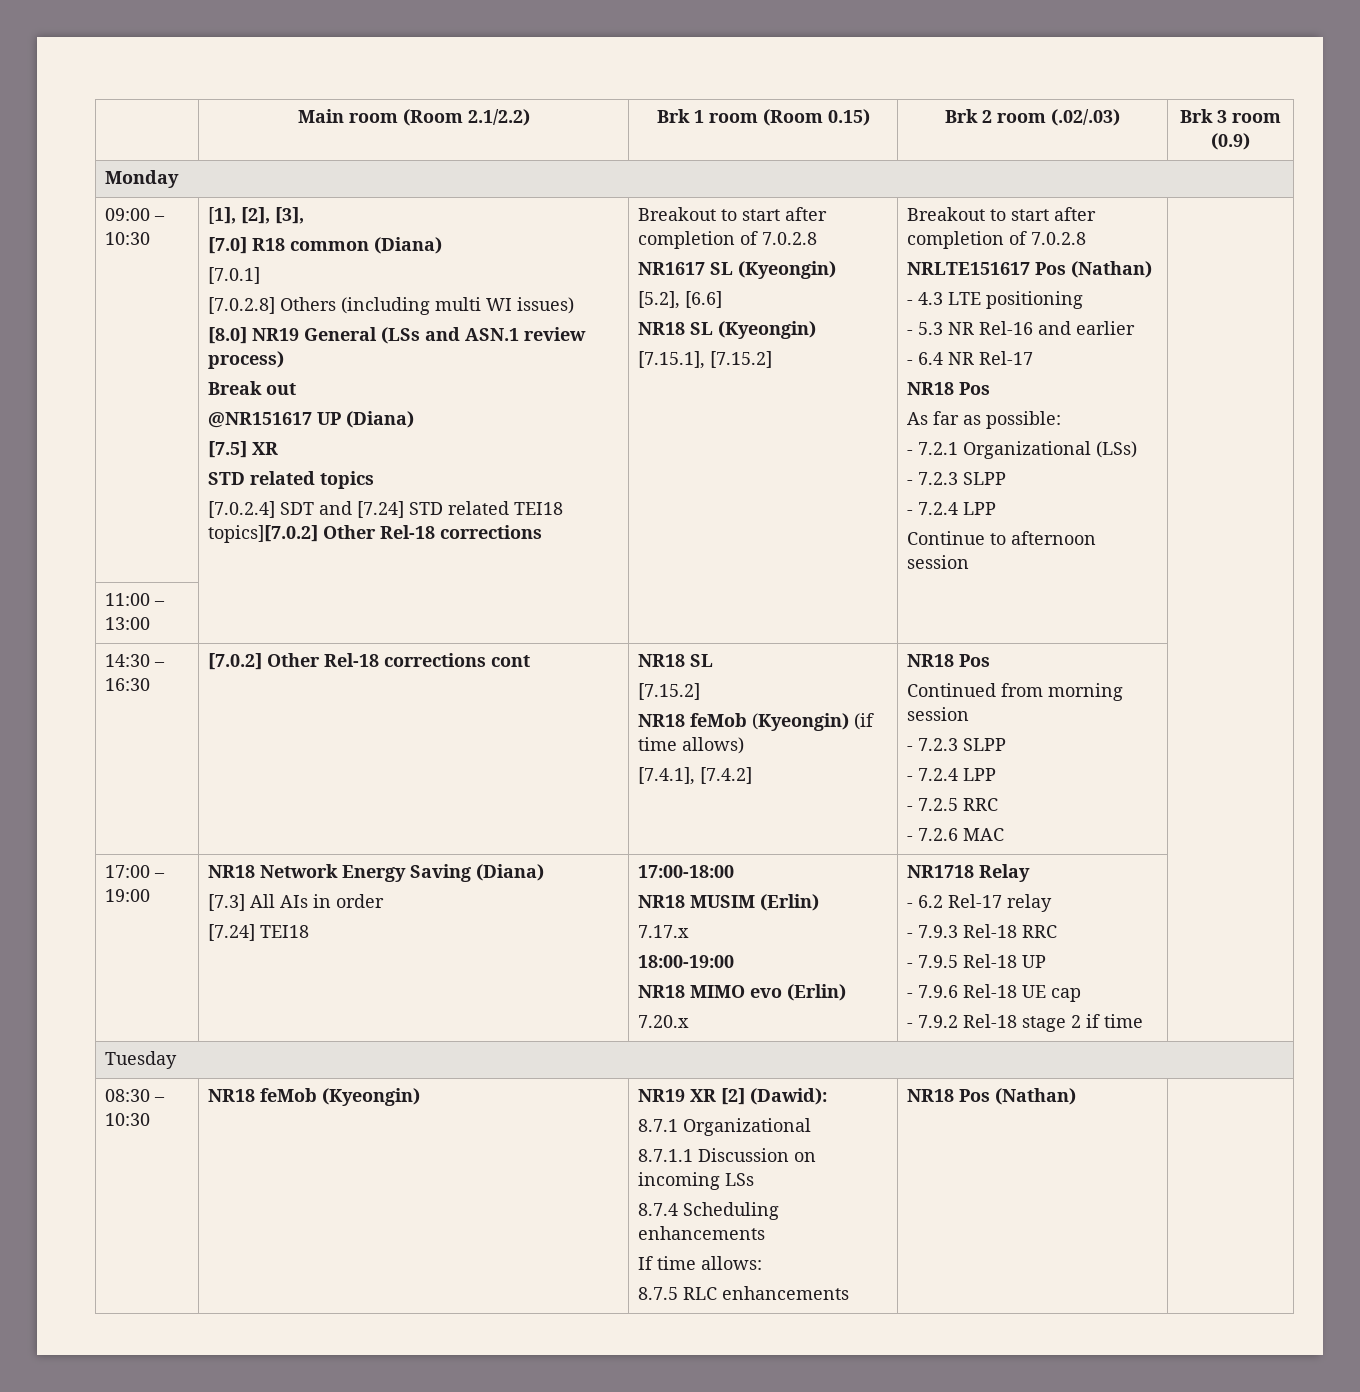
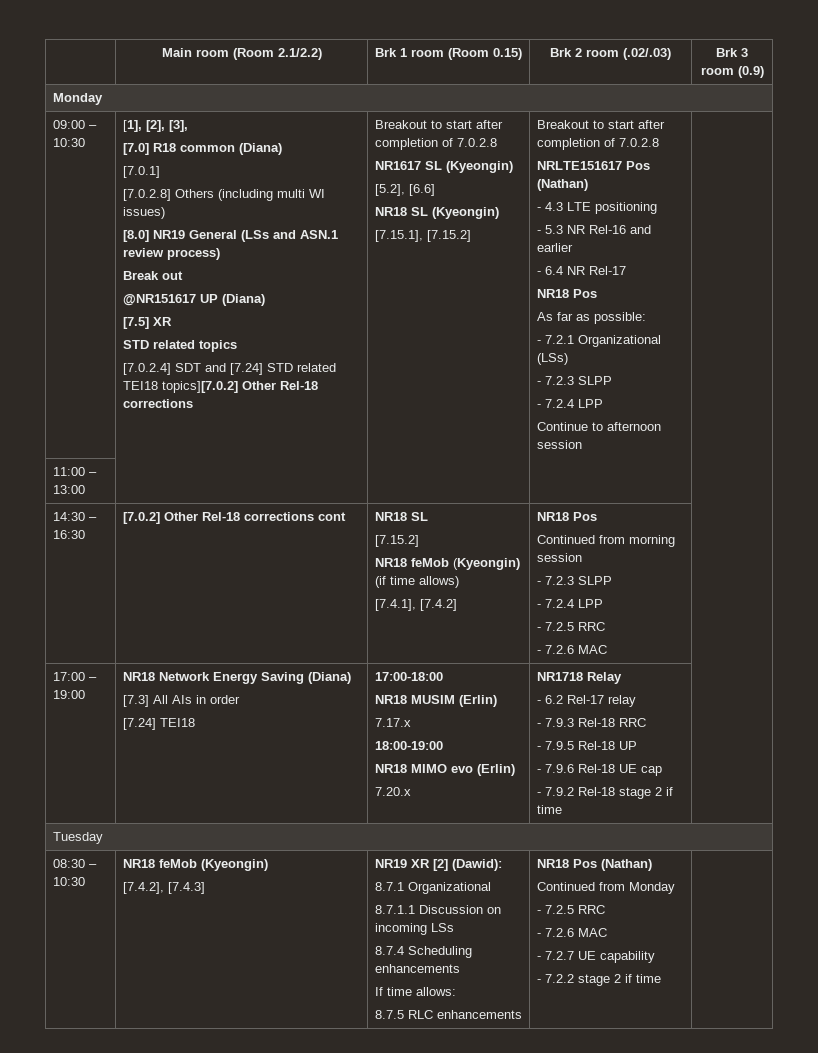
+ [7.4.2], [7.4.3]
+ Continued from Monday
+ - 7.2.5 RRC
+ - 7.2.6 MAC
+ - 7.2.7 UE capability
+ - 7.2.2 stage 2 if time

